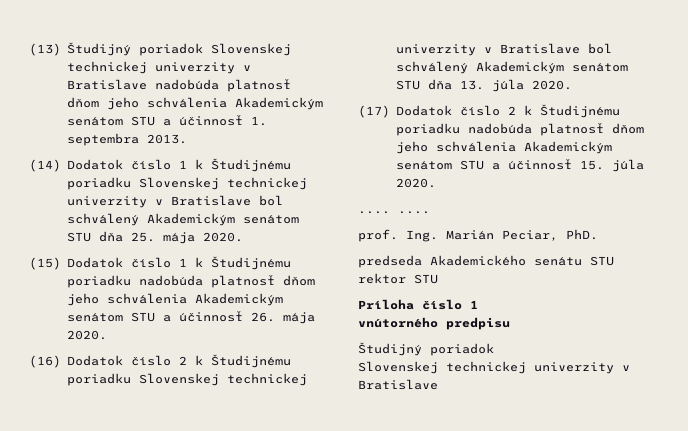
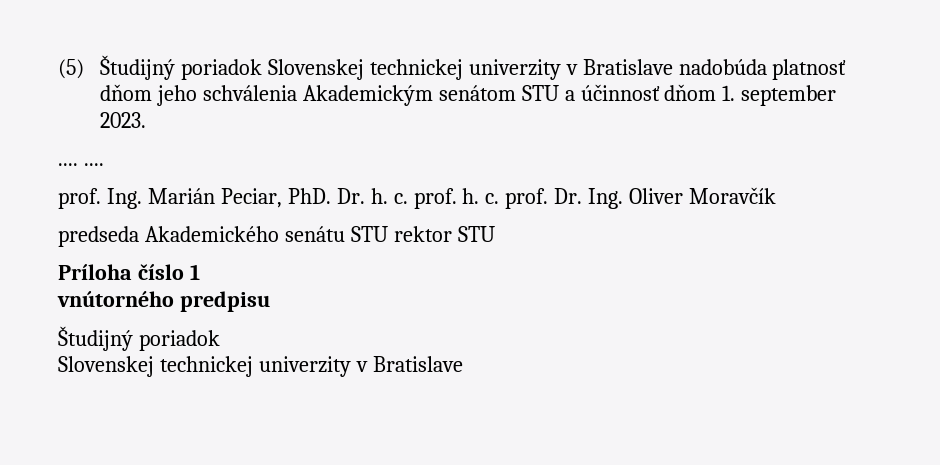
- (13) Študijný poriadok Slovenskej technickej univerzity v Bratislave nadobúda platnosť dňom jeho schválenia Akademickým senátom STU a účinnosť 1. septembra 2013.
- (14) Dodatok číslo 1 k Študijnému poriadku Slovenskej technickej univerzity v Bratislave bol schválený Akademickým senátom STU dňa 25. mája 2020.
- (15) Dodatok číslo 1 k Študijnému poriadku nadobúda platnosť dňom jeho schválenia Akademickým senátom STU a účinnosť 26. mája 2020.
- (16) Dodatok číslo 2 k Študijnému poriadku Slovenskej technickej univerzity v Bratislave bol schválený Akademickým senátom STU dňa 13. júla 2020.
- (17) Dodatok číslo 2 k Študijnému poriadku nadobúda platnosť dňom jeho schválenia Akademickým senátom STU a účinnosť 15. júla 2020.
+ (5) Študijný poriadok Slovenskej technickej univerzity v Bratislave nadobúda platnosť dňom jeho schválenia Akademickým senátom STU a účinnosť dňom 1. september 2023.
- prof. Ing. Marián Peciar, PhD.
+ prof. Ing. Marián Peciar, PhD. Dr. h. c. prof. h. c. prof. Dr. Ing. Oliver Moravčík

